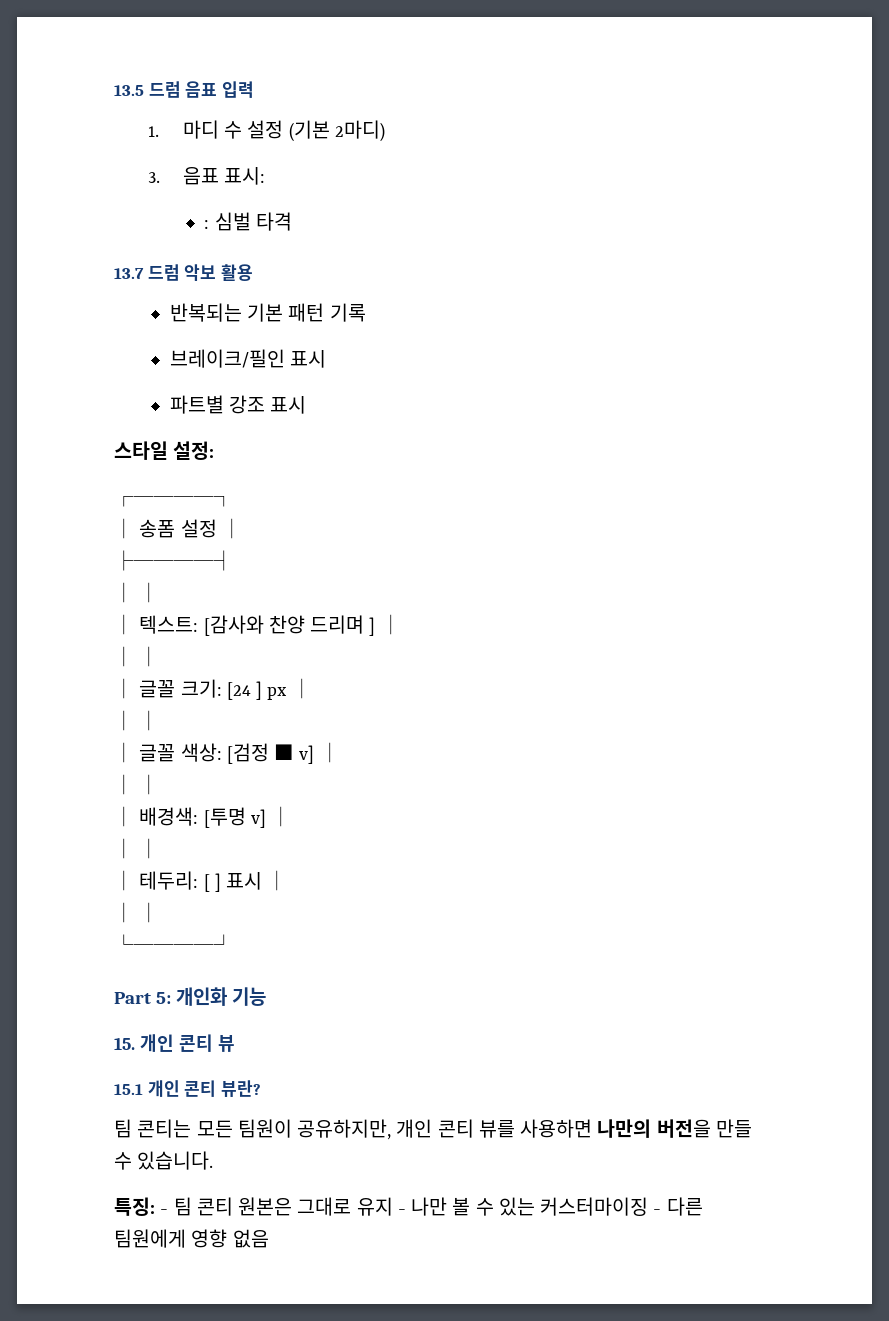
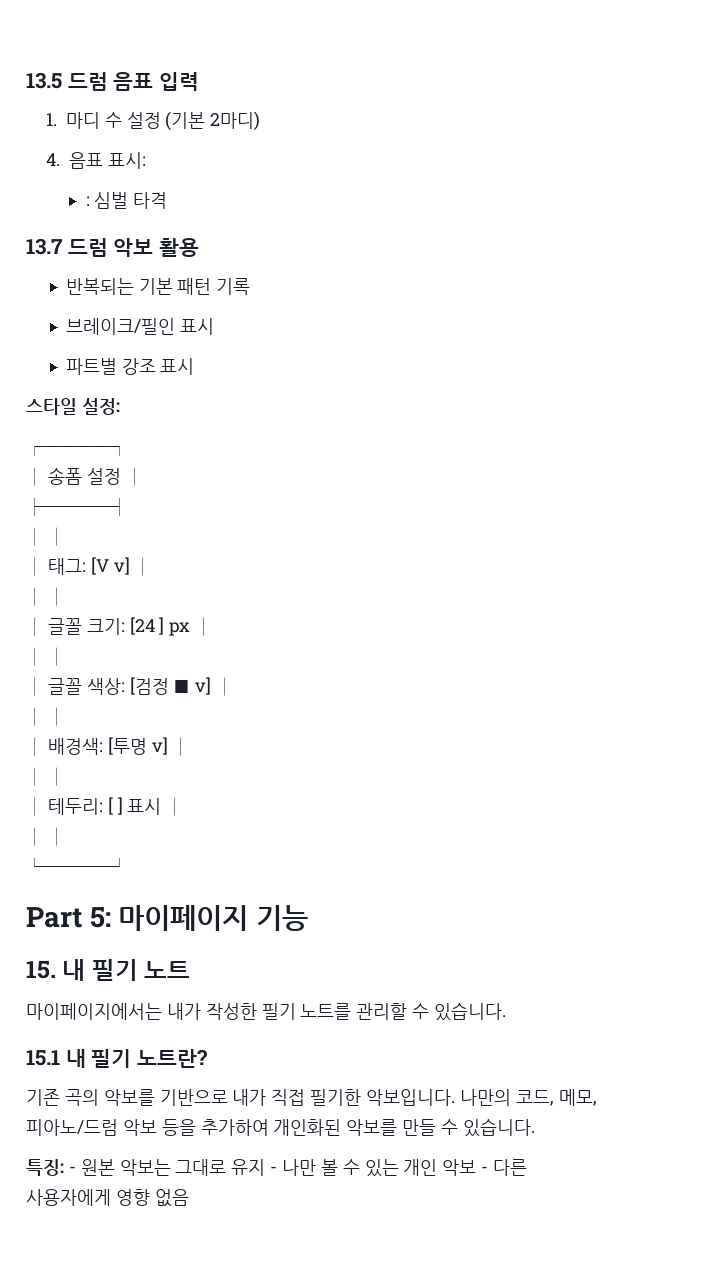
- 3. 음표 표시:
+ 4. 음표 표시:
- │ 텍스트: [감사와 찬양 드리며 ] │
+ │ 태그: [V v] │
- Part 5: 개인화 기능
+ Part 5: 마이페이지 기능
- 15. 개인 콘티 뷰
- 15.1 개인 콘티 뷰란?
- 팀 콘티는 모든 팀원이 공유하지만, 개인 콘티 뷰를 사용하면 나만의 버전을 만들 수 있습니다.
+ 15. 내 필기 노트
+ 마이페이지에서는 내가 작성한 필기 노트를 관리할 수 있습니다.
+ 15.1 내 필기 노트란?
+ 기존 곡의 악보를 기반으로 내가 직접 필기한 악보입니다. 나만의 코드, 메모, 피아노/드럼 악보 등을 추가하여 개인화된 악보를 만들 수 있습니다.
- 특징: - 팀 콘티 원본은 그대로 유지 - 나만 볼 수 있는 커스터마이징 - 다른 팀원에게 영향 없음
+ 특징: - 원본 악보는 그대로 유지 - 나만 볼 수 있는 개인 악보 - 다른 사용자에게 영향 없음

